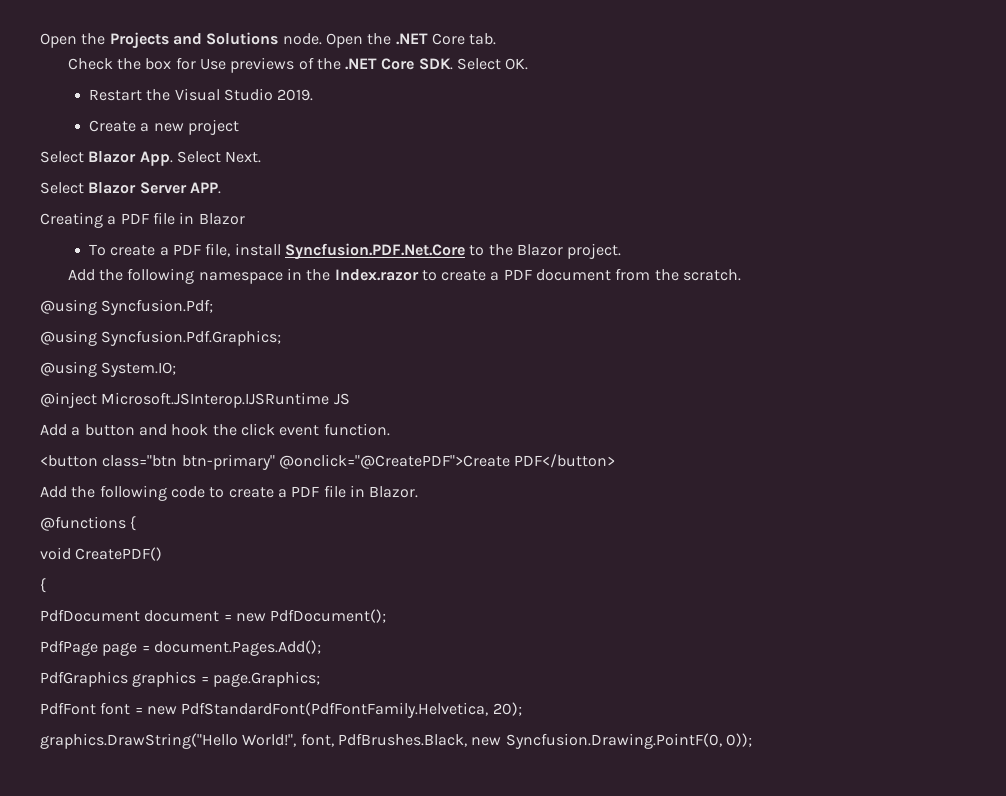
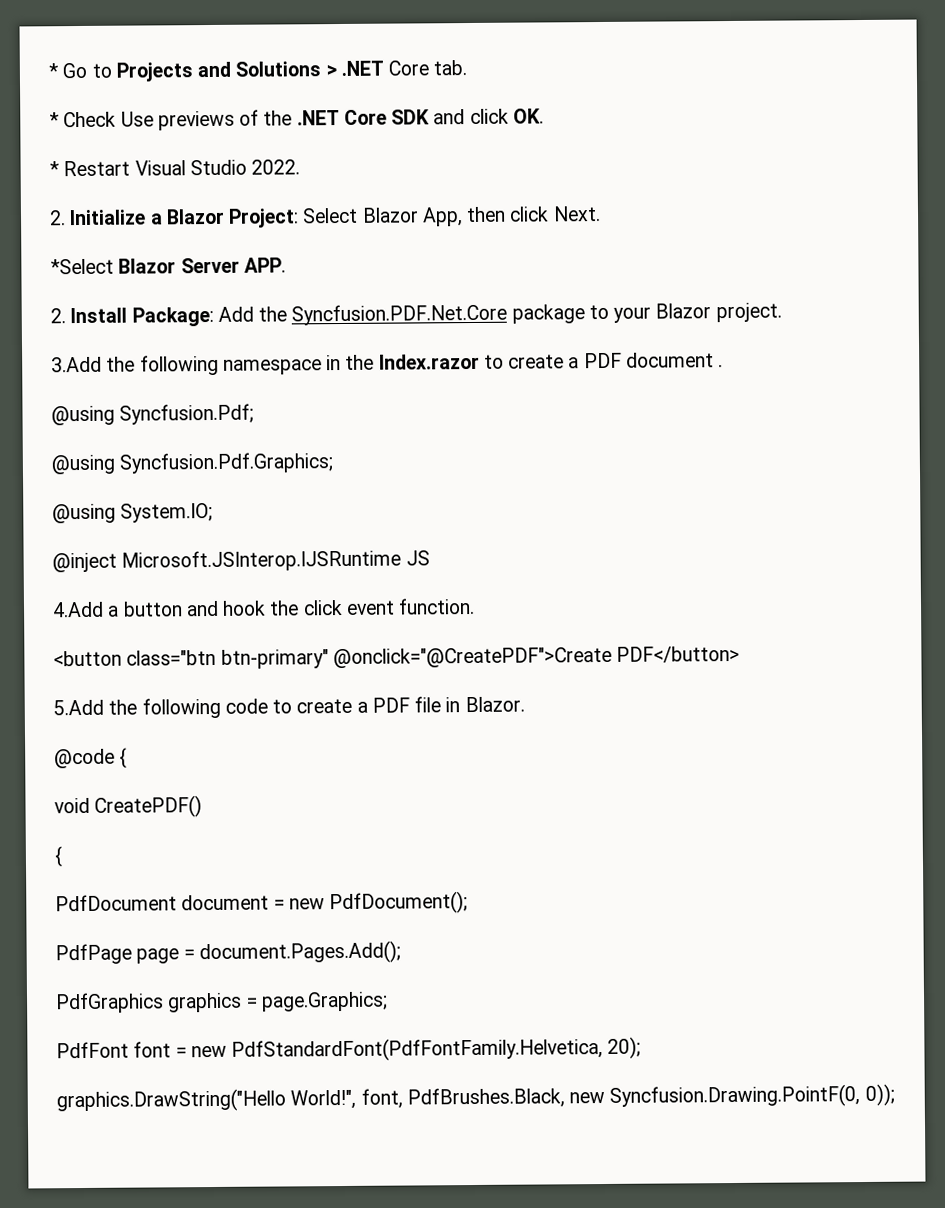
- Open the Projects and Solutions node. Open the .NET Core tab.
+ * Go to Projects and Solutions > .NET Core tab.
- Check the box for Use previews of the .NET Core SDK. Select OK.
- Restart the Visual Studio 2019.
- Create a new project
- Select Blazor App. Select Next.
+ * Check Use previews of the .NET Core SDK and click OK.
+ * Restart Visual Studio 2022.
+ 2. Initialize a Blazor Project: Select Blazor App, then click Next.
- Select Blazor Server APP.
+ *Select Blazor Server APP.
- Creating a PDF file in Blazor
- To create a PDF file, install Syncfusion.PDF.Net.Core to the Blazor project.
+ 2. Install Package: Add the Syncfusion.PDF.Net.Core package to your Blazor project.
- Add the following namespace in the Index.razor to create a PDF document from the scratch.
+ 3.Add the following namespace in the Index.razor to create a PDF document .
- Add a button and hook the click event function.
+ 4.Add a button and hook the click event function.
- Add the following code to create a PDF file in Blazor.
+ 5.Add the following code to create a PDF file in Blazor.
- @functions {
+ @code {

